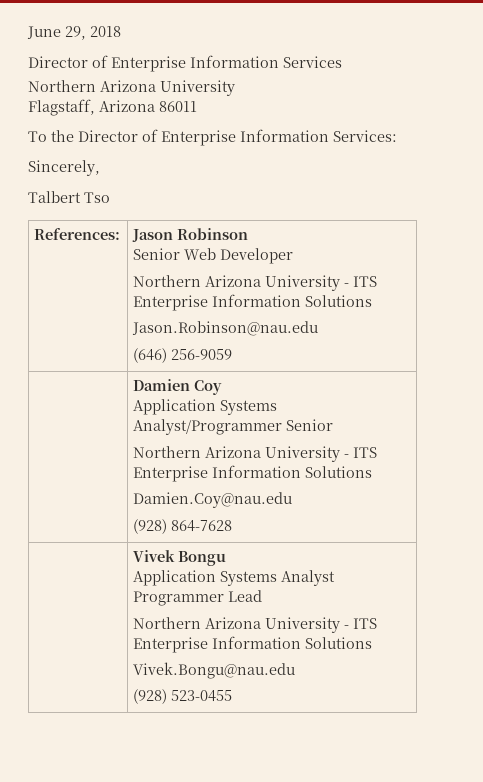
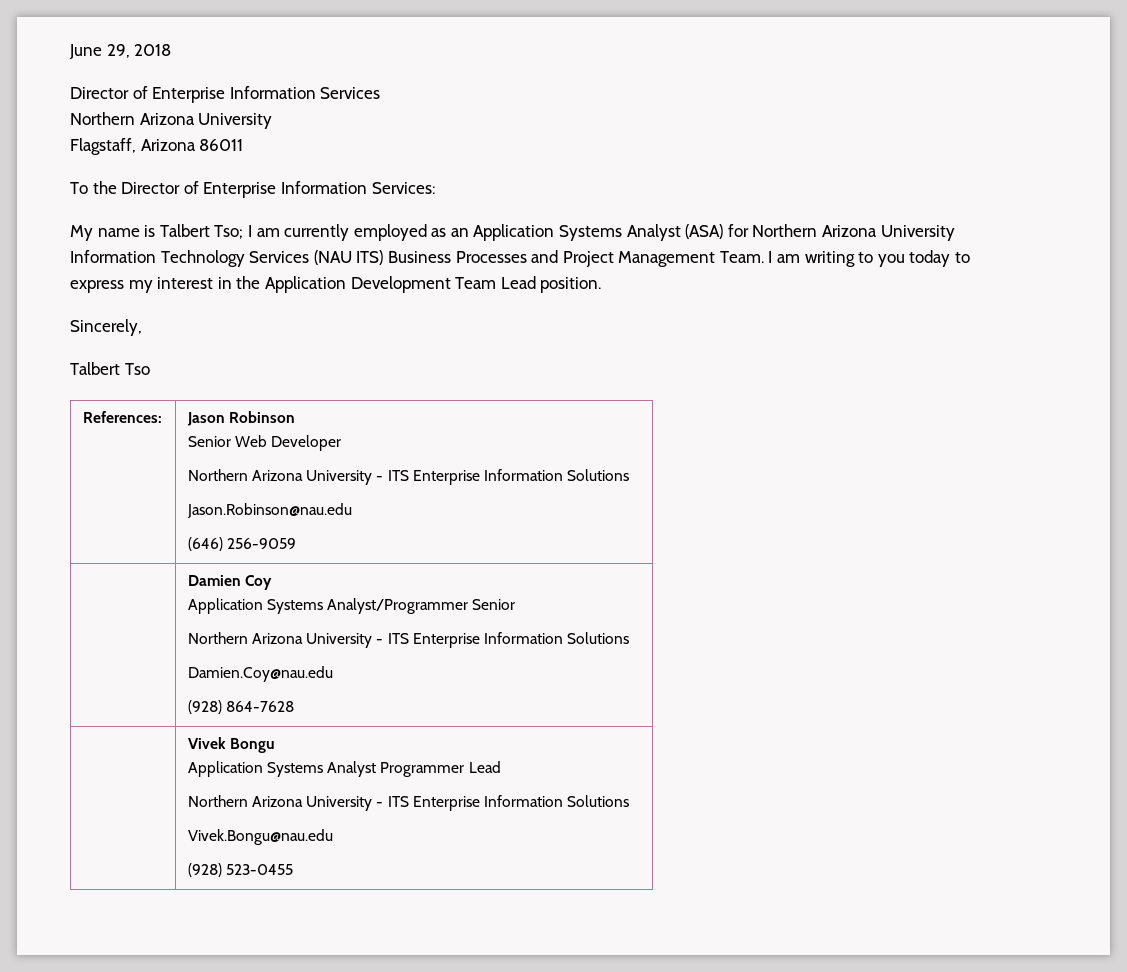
+ My name is Talbert Tso; I am currently employed as an Application Systems Analyst (ASA) for Northern Arizona University Information Technology Services (NAU ITS) Business Processes and Project Management Team. I am writing to you today to express my interest in the Application Development Team Lead position.

